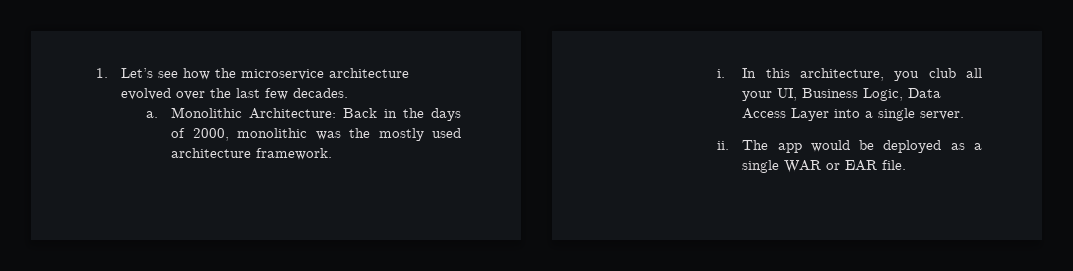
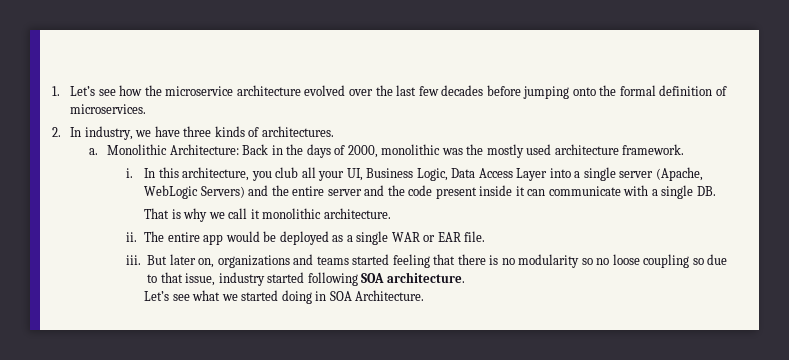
- 1. Let’s see how the microservice architecture evolved over the last few decades.
+ 1. Let’s see how the microservice architecture evolved over the last few decades before jumping onto the formal definition of microservices.
+ 2. In industry, we have three kinds of architectures.
- In this architecture, you club all your UI, Business Logic, Data Access Layer into a single server.
+ In this architecture, you club all your UI, Business Logic, Data Access Layer into a single server (Apache, WebLogic Servers) and the entire server and the code present inside it can communicate with a single DB.
+ That is why we call it monolithic architecture.
- The app would be deployed as a single WAR or EAR file.
+ The entire app would be deployed as a single WAR or EAR file.
+ iii. But later on, organizations and teams started feeling that there is no modularity so no loose coupling so due to that issue, industry started following SOA architecture.
+ Let’s see what we started doing in SOA Architecture.

